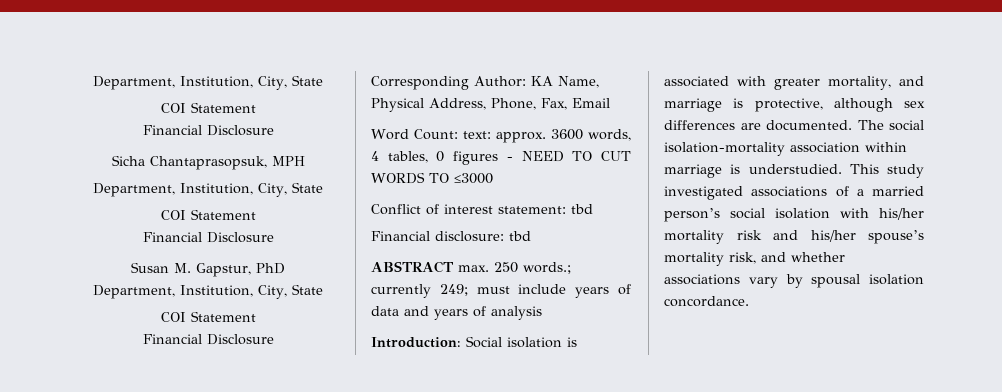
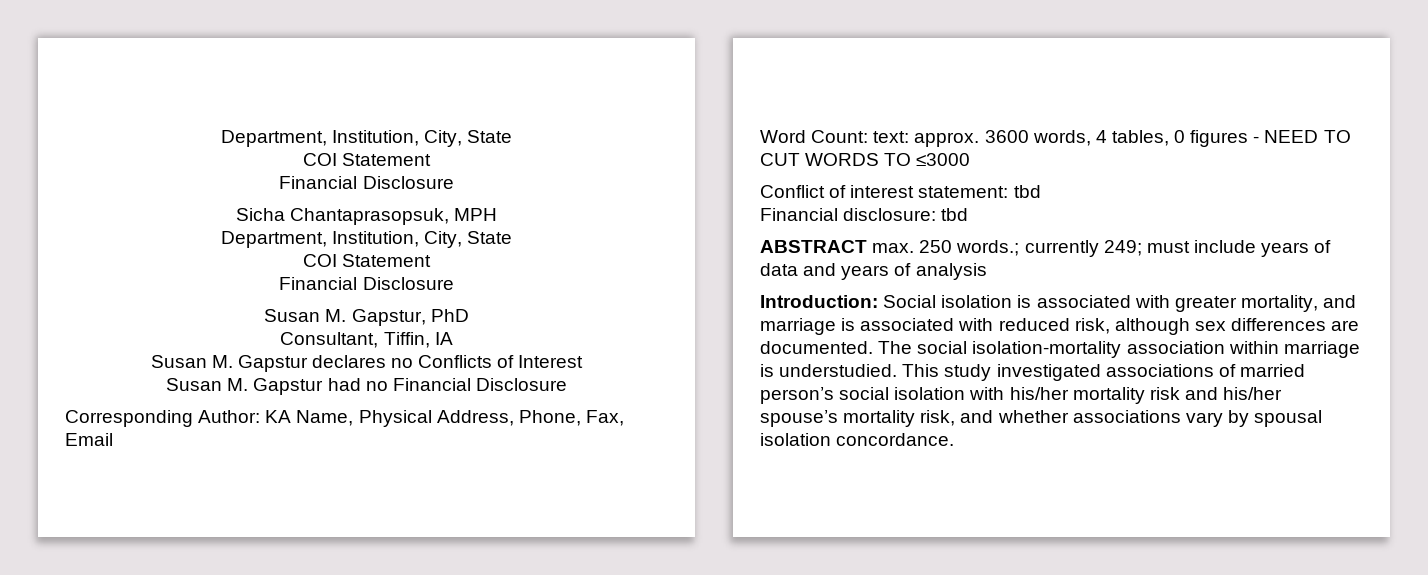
  Susan M. Gapstur, PhD
- Department, Institution, City, State
- COI Statement
- Financial Disclosure
+ Consultant, Tiffin, IA
+ Susan M. Gapstur declares no Conflicts of Interest
+ Susan M. Gapstur had no Financial Disclosure
- Introduction: Social isolation is associated with greater mortality, and marriage is protective, although sex differences are documented.
+ Introduction: Social isolation is associated with greater mortality, and marriage is associated with reduced risk, although sex differences are documented.
- This study investigated associations of a married person’s social isolation with his/her mortality risk and his/her spouse’s mortality risk, and whether associations vary by spousal isolation concordance.
+ This study investigated associations of married person’s social isolation with his/her mortality risk and his/her spouse’s mortality risk, and whether associations vary by spousal isolation concordance.

